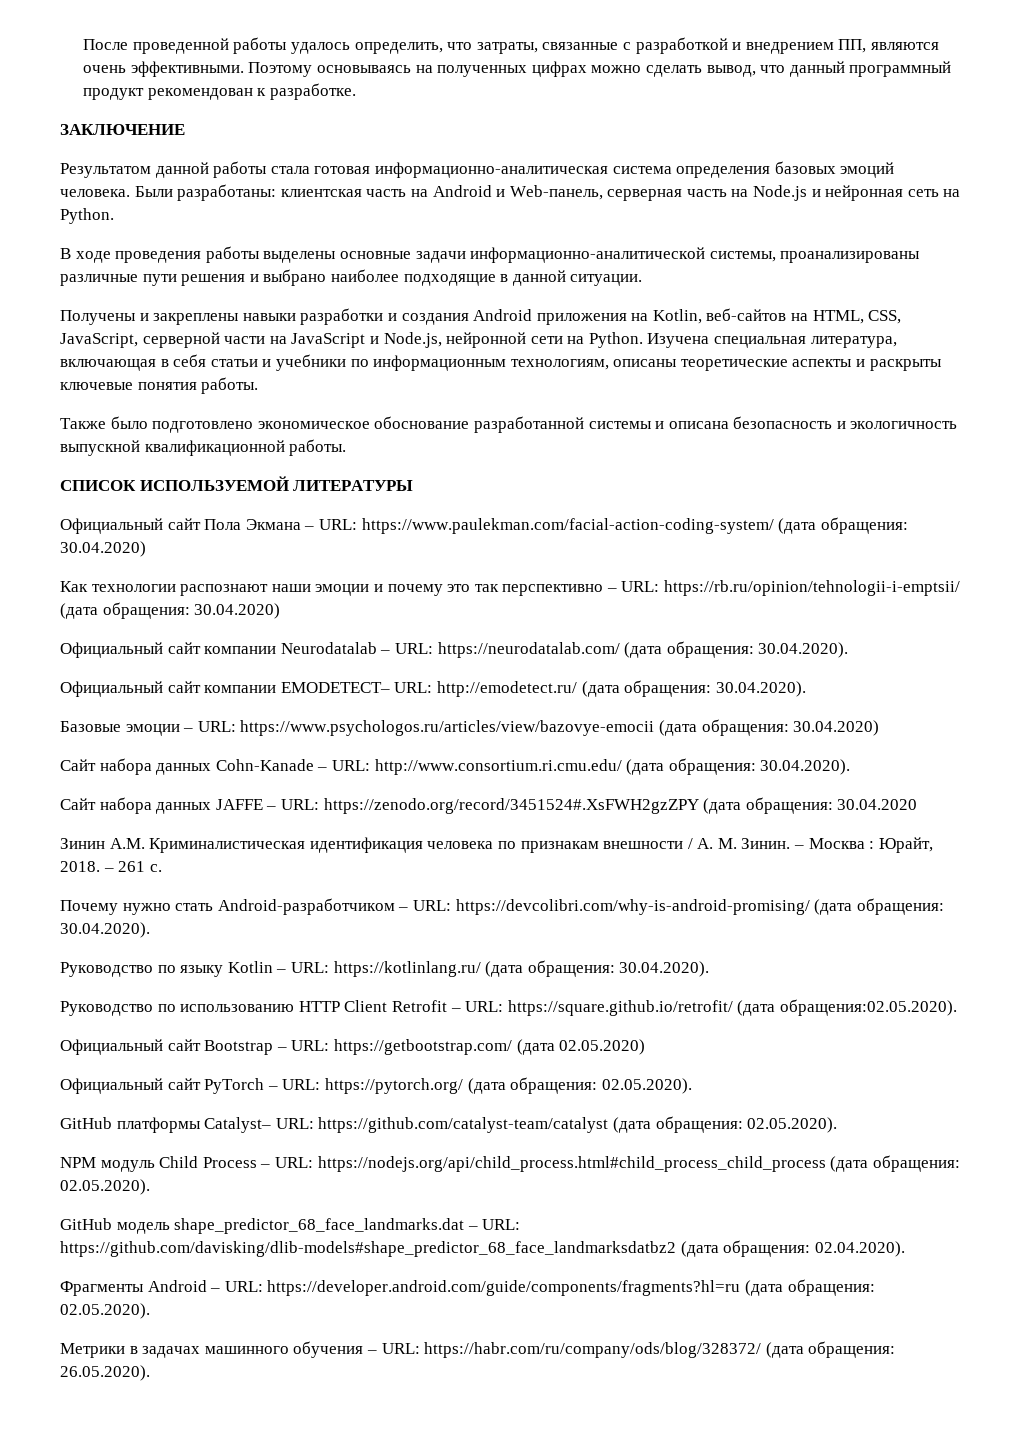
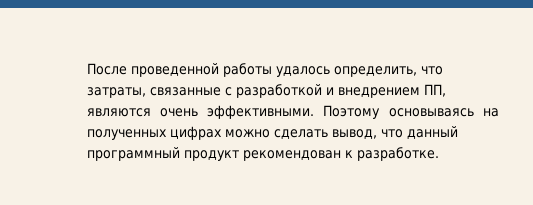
- ЗАКЛЮЧЕНИЕ
- Результатом данной работы стала готовая информационно-аналитическая система определения базовых эмоций человека. Были разработаны: клиентская часть на Android и Web-панель, серверная часть на Node.js и нейронная сеть на Python.
- В ходе проведения работы выделены основные задачи информационно-аналитической системы, проанализированы различные пути решения и выбрано наиболее подходящие в данной ситуации.
- Получены и закреплены навыки разработки и создания Android приложения на Kotlin, веб-сайтов на HTML, CSS, JavaScript, серверной части на JavaScript и Node.js, нейронной сети на Python. Изучена специальная литература, включающая в себя статьи и учебники по информационным технологиям, описаны теоретические аспекты и раскрыты ключевые понятия работы.
- Также было подготовлено экономическое обоснование разработанной системы и описана безопасность и экологичность выпускной квалификационной работы.
- СПИСОК ИСПОЛЬЗУЕМОЙ ЛИТЕРАТУРЫ
- Официальный сайт Пола Экмана – URL: https://www.paulekman.com/facial-action-coding-system/ (дата обращения: 30.04.2020)
- Как технологии распознают наши эмоции и почему это так перспективно – URL: https://rb.ru/opinion/tehnologii-i-emptsii/ (дата обращения: 30.04.2020)
- Официальный сайт компании Neurodatalab – URL: https://neurodatalab.com/ (дата обращения: 30.04.2020).
- Официальный сайт компании EMODETECT– URL: http://emodetect.ru/ (дата обращения: 30.04.2020).
- Базовые эмоции – URL: https://www.psychologos.ru/articles/view/bazovye-emocii (дата обращения: 30.04.2020)
- Сайт набора данных Cohn-Kanade – URL: http://www.consortium.ri.cmu.edu/ (дата обращения: 30.04.2020).
- Сайт набора данных JAFFE – URL: https://zenodo.org/record/3451524#.XsFWH2gzZPY (дата обращения: 30.04.2020
- Зинин А.М. Криминалистическая идентификация человека по признакам внешности / А. М. Зинин. – Москва : Юрайт, 2018. – 261 с.
- Почему нужно стать Android-разработчиком – URL: https://devcolibri.com/why-is-android-promising/ (дата обращения: 30.04.2020).
- Руководство по языку Kotlin – URL: https://kotlinlang.ru/ (дата обращения: 30.04.2020).
- Руководство по использованию HTTP Client Retrofit – URL: https://square.github.io/retrofit/ (дата обращения:02.05.2020).
- Официальный сайт Bootstrap – URL: https://getbootstrap.com/ (дата 02.05.2020)
- Официальный сайт PyTorch – URL: https://pytorch.org/ (дата обращения: 02.05.2020).
- GitHub платформы Catalyst– URL: https://github.com/catalyst-team/catalyst (дата обращения: 02.05.2020).
- NPM модуль Child Process – URL: https://nodejs.org/api/child_process.html#child_process_child_process (дата обращения: 02.05.2020).
- GitHub модель shape_predictor_68_face_landmarks.dat – URL: https://github.com/davisking/dlib-models#shape_predictor_68_face_landmarksdatbz2 (дата обращения: 02.04.2020).
- Фрагменты Android – URL: https://developer.android.com/guide/components/fragments?hl=ru (дата обращения: 02.05.2020).
- Метрики в задачах машинного обучения – URL: https://habr.com/ru/company/ods/blog/328372/ (дата обращения: 26.05.2020).

